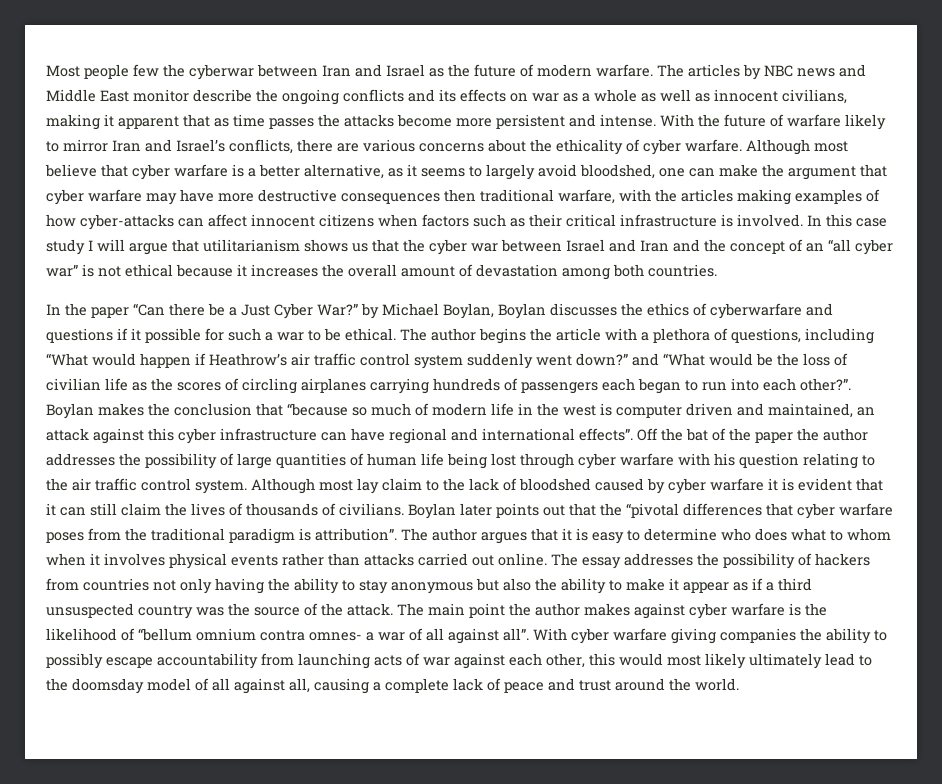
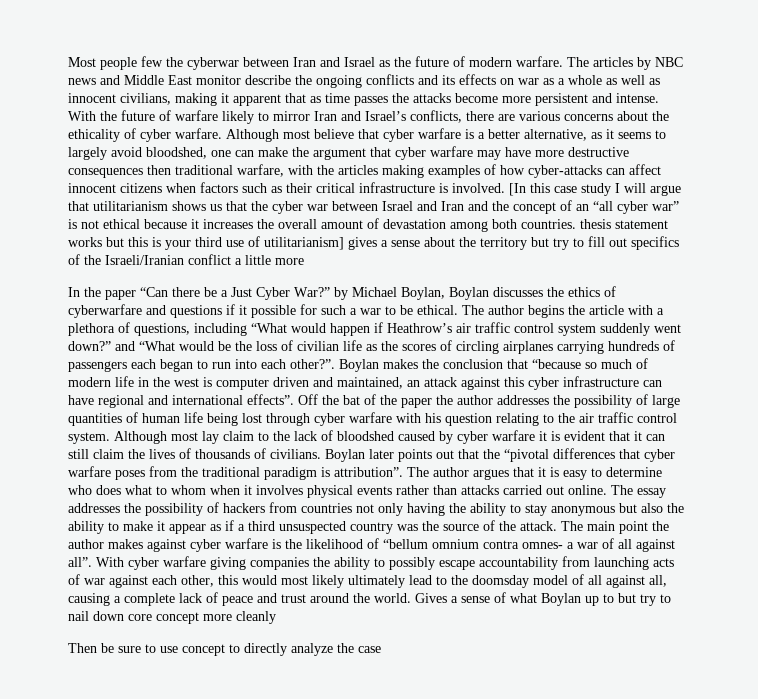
- In this case study I will argue that utilitarianism shows us that the cyber war between Israel and Iran and the concept of an “all cyber war” is not ethical because it increases the overall amount of devastation among both countries.
+ [In this case study I will argue that utilitarianism shows us that the cyber war between Israel and Iran and the concept of an “all cyber war” is not ethical because it increases the overall amount of devastation among both countries. thesis statement works but this is your third use of utilitarianism] gives a sense about the territory but try to fill out specifics of the Israeli/Iranian conflict a little more
+ Gives a sense of what Boylan up to but try to nail down core concept more cleanly
+ Then be sure to use concept to directly analyze the case

